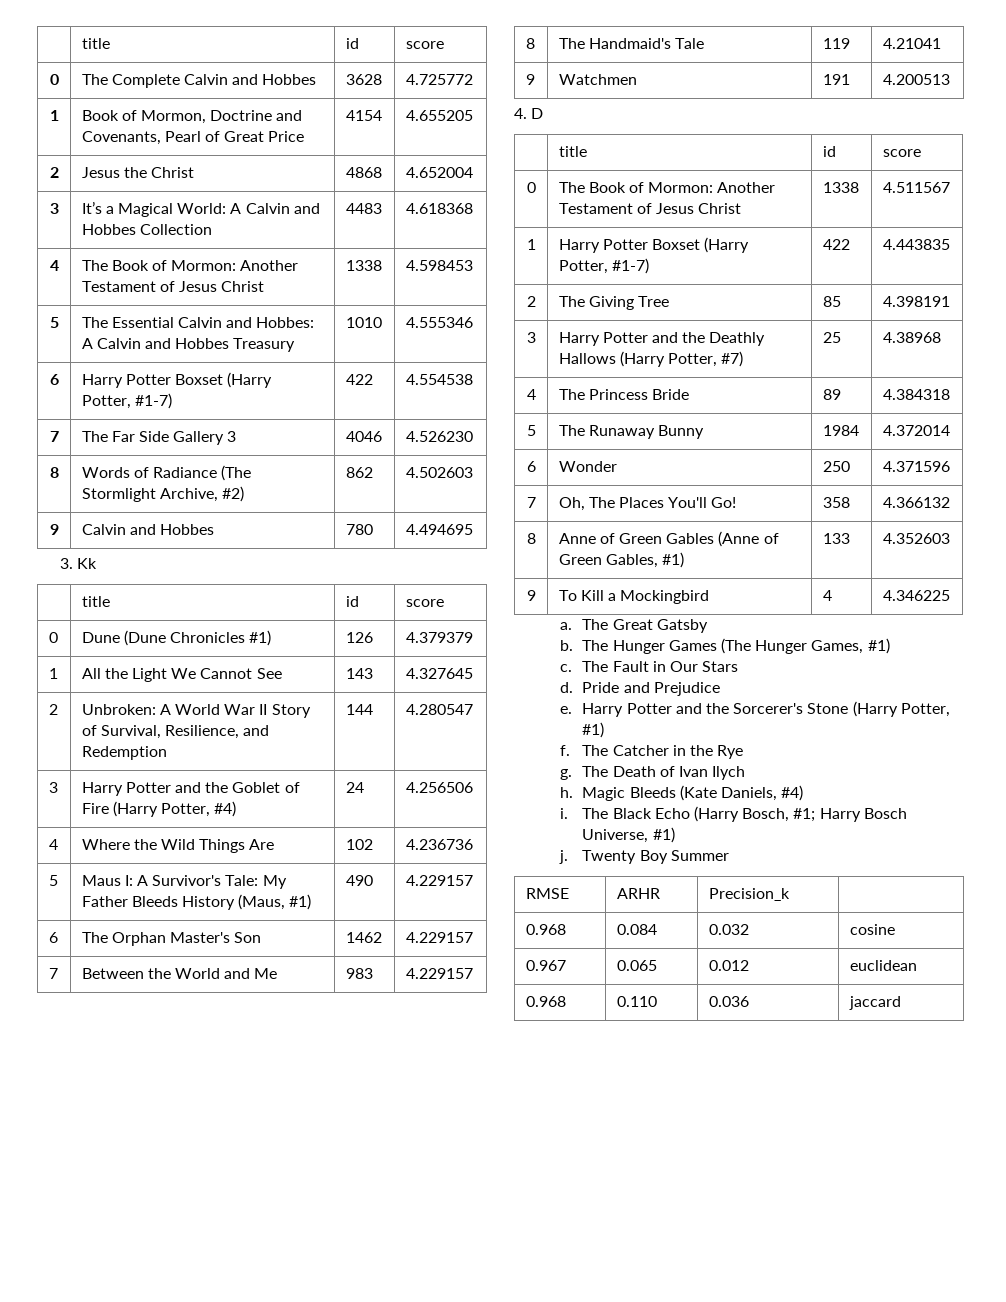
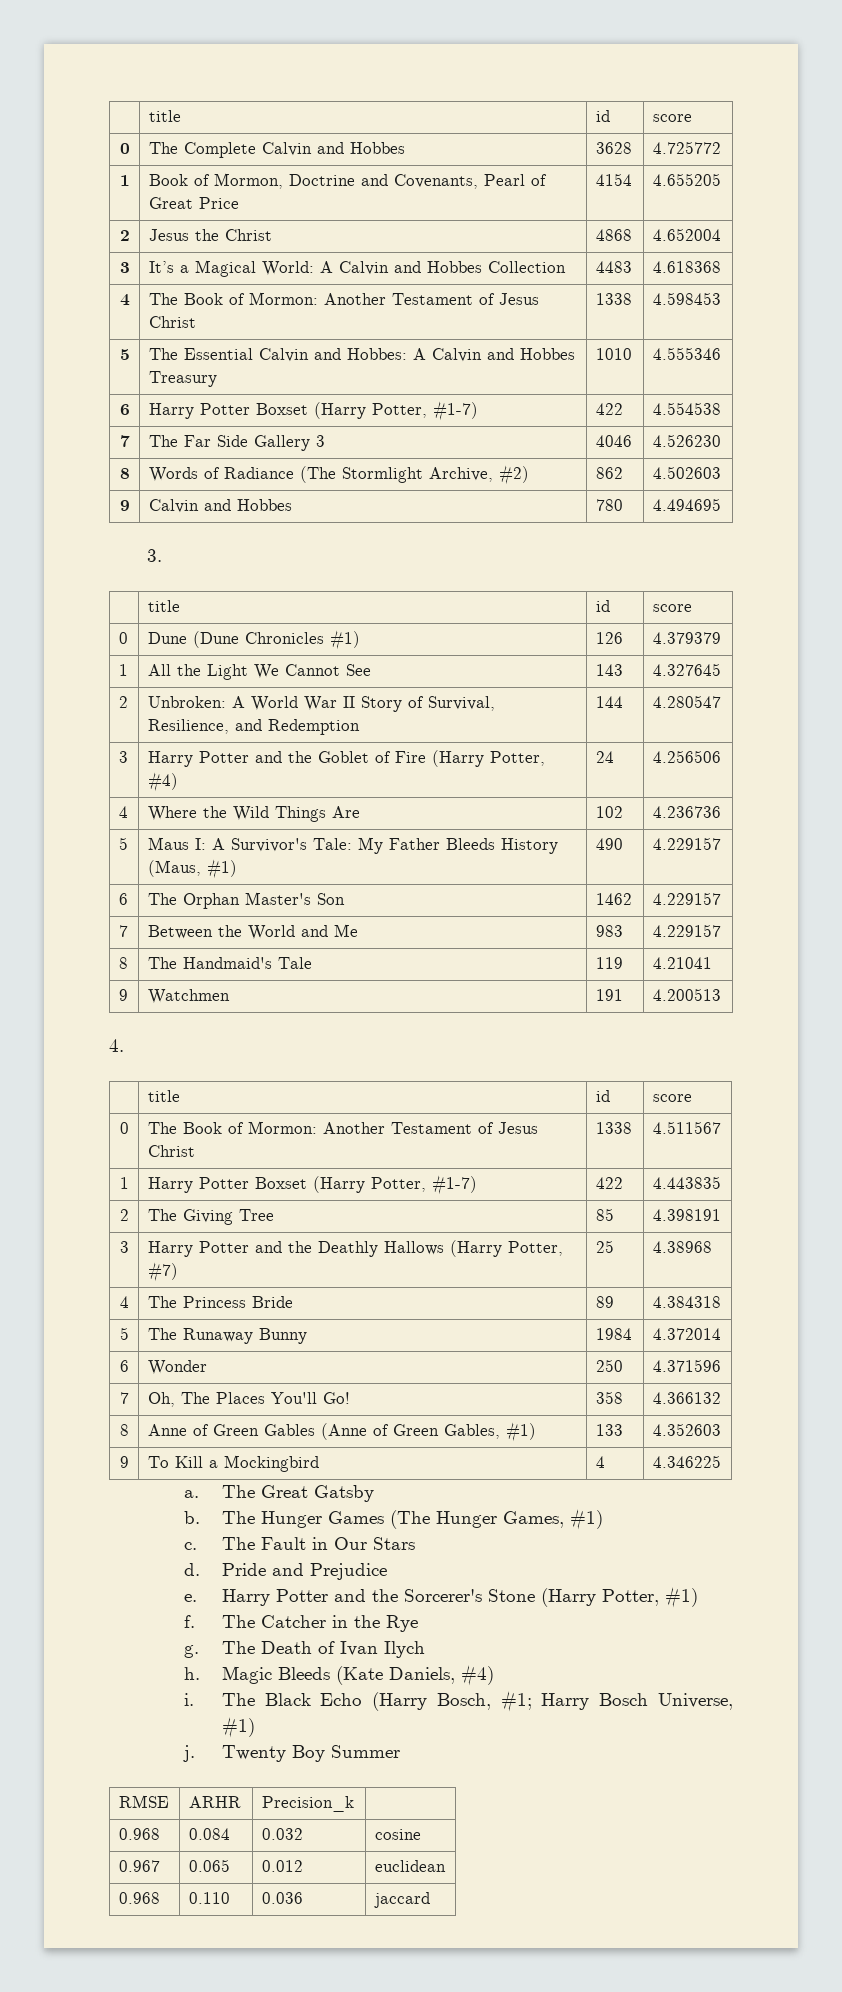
- 3. Kk
+ 3.
- 4. D
+ 4.

